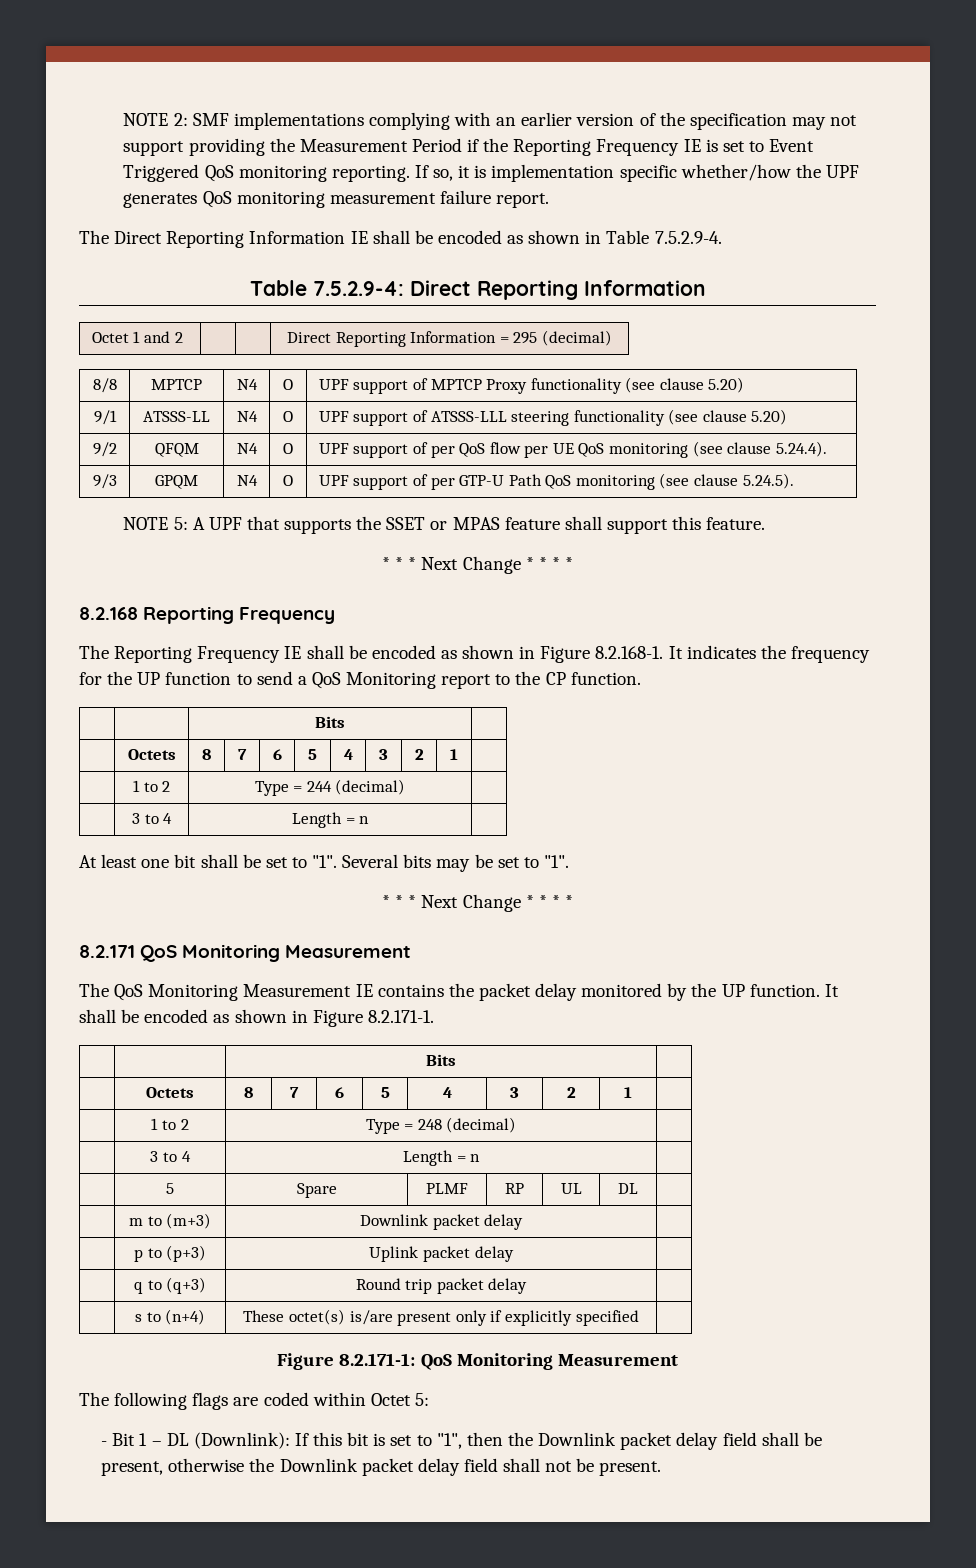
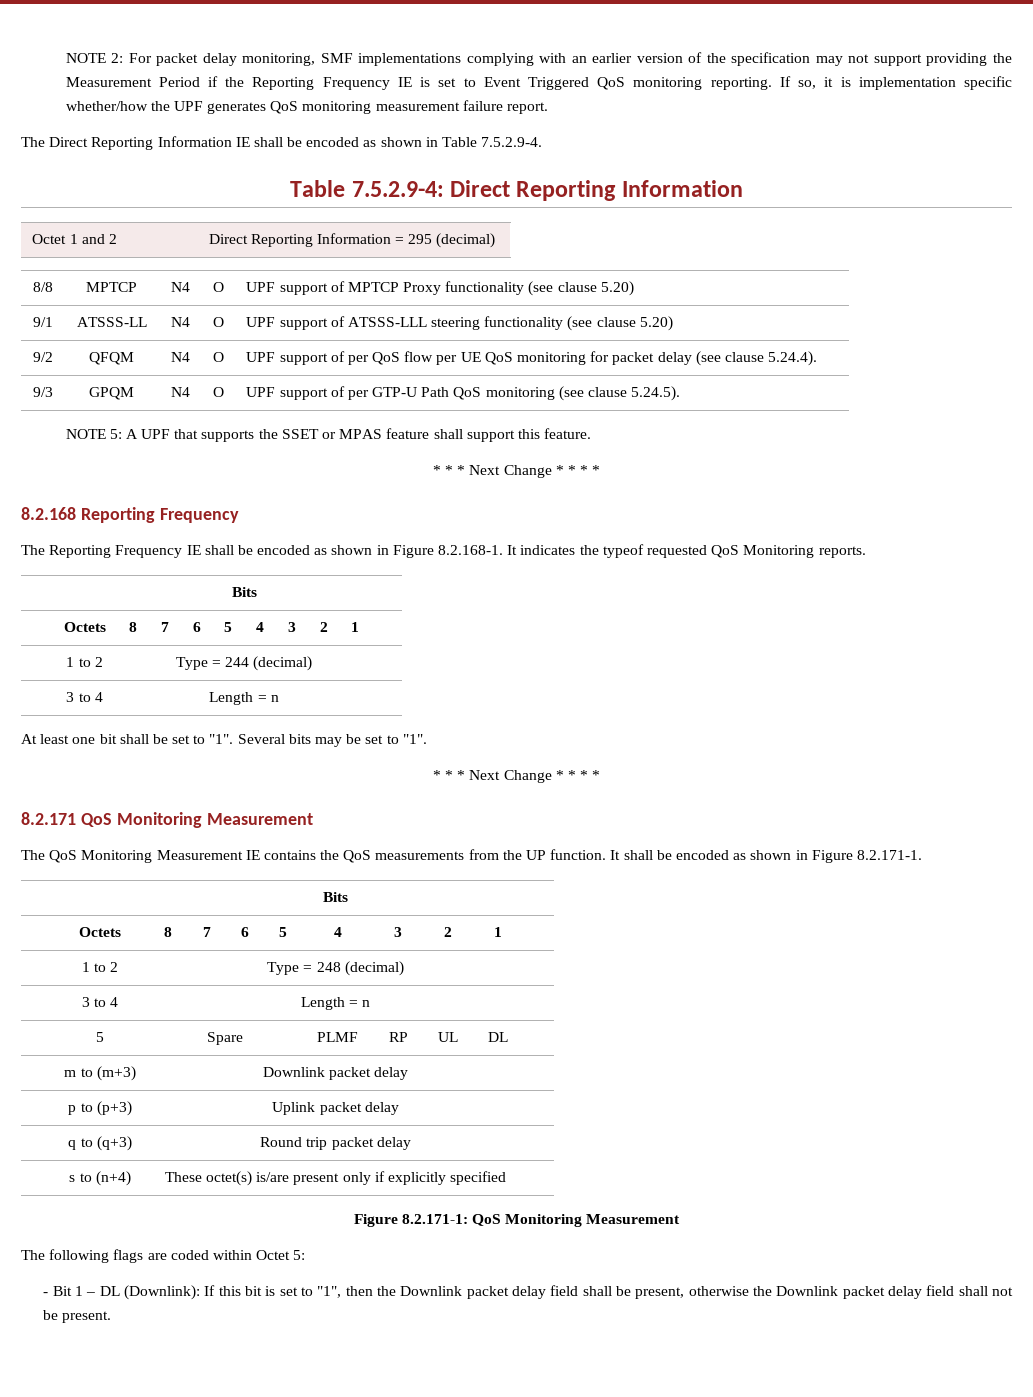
- NOTE 2: SMF implementations complying with an earlier version of the specification may not support providing the Measurement Period if the Reporting Frequency IE is set to Event Triggered QoS monitoring reporting.
+ NOTE 2: For packet delay monitoring, SMF implementations complying with an earlier version of the specification may not support providing the Measurement Period if the Reporting Frequency IE is set to Event Triggered QoS monitoring reporting.
- 9/2 | QFQM | N4 | O | UPF support of per QoS flow per UE QoS monitoring (see clause 5.24.4).
+ 9/2 | QFQM | N4 | O | UPF support of per QoS flow per UE QoS monitoring for packet delay (see clause 5.24.4).
- The Reporting Frequency IE shall be encoded as shown in Figure 8.2.168-1. It indicates the frequency for the UP function to send a QoS Monitoring report to the CP function.
+ The Reporting Frequency IE shall be encoded as shown in Figure 8.2.168-1. It indicates the typeof requested QoS Monitoring reports.
- The QoS Monitoring Measurement IE contains the packet delay monitored by the UP function.
+ The QoS Monitoring Measurement IE contains the QoS measurements from the UP function.

